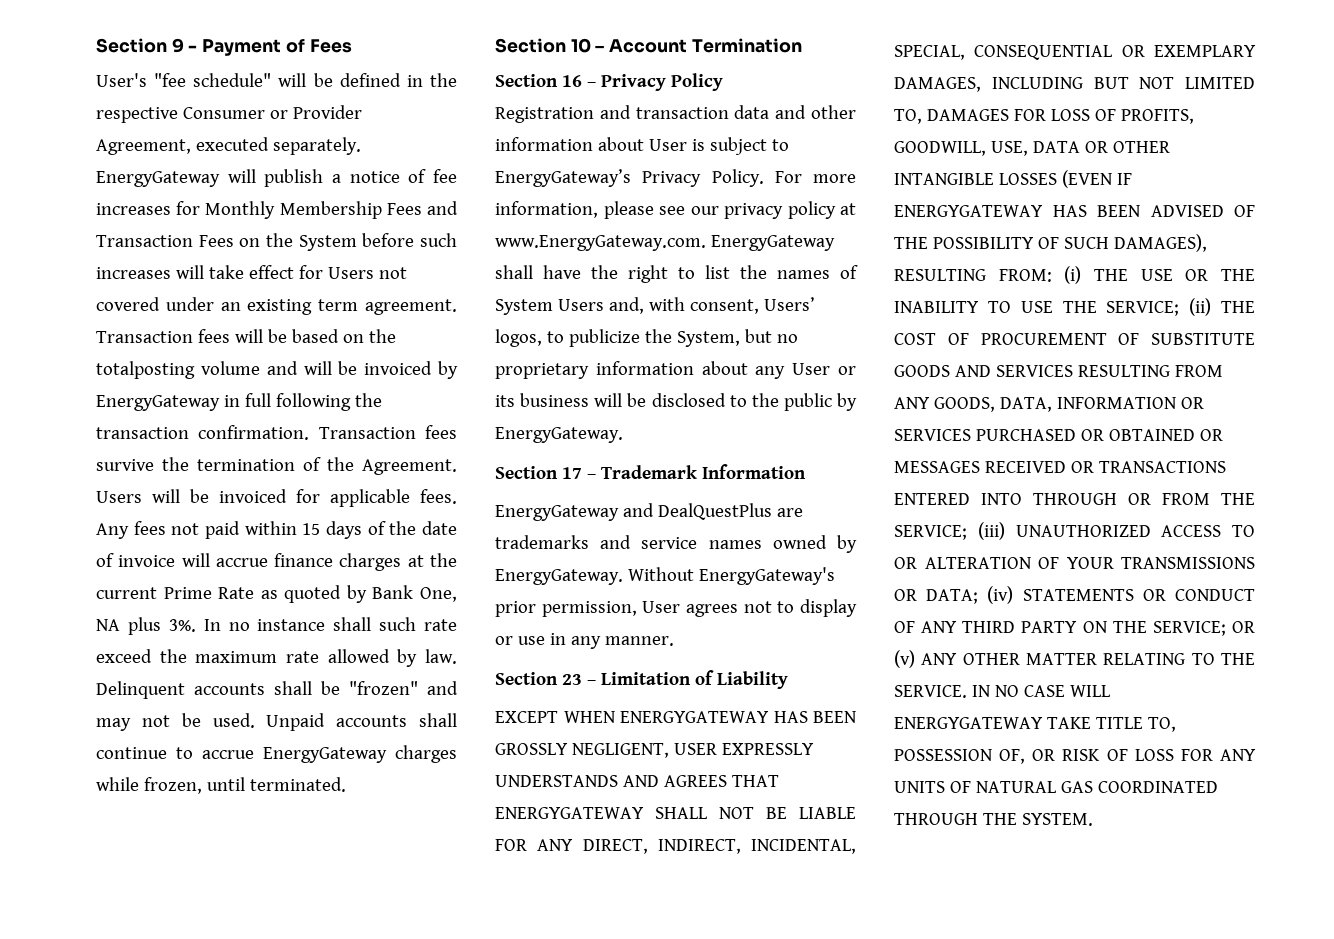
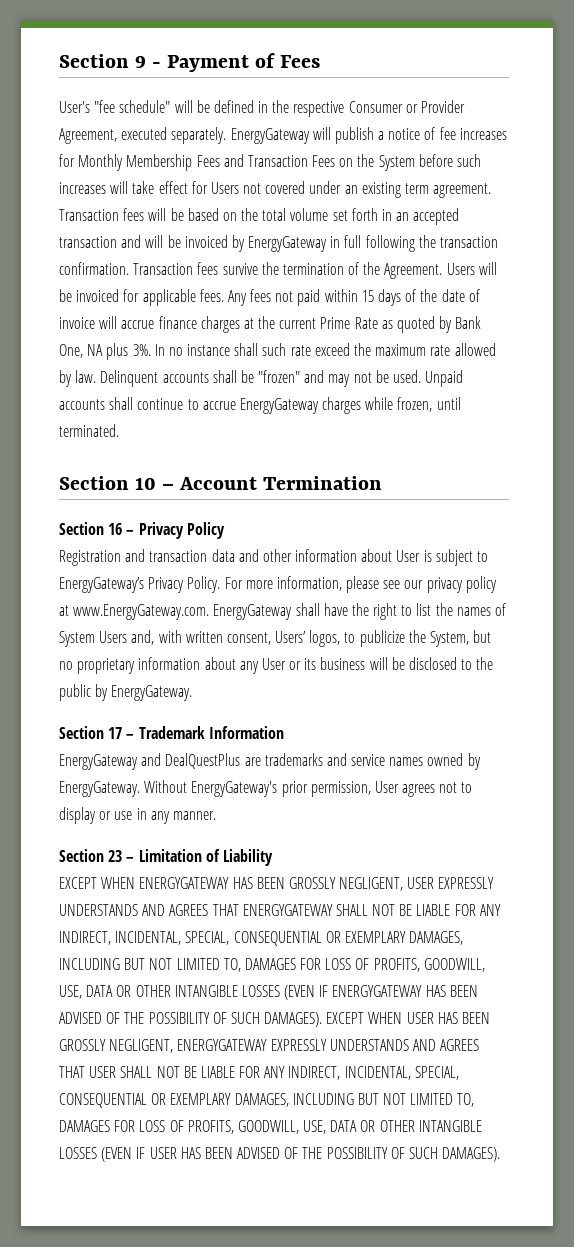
- Transaction fees will be based on the totalposting volume and will be invoiced by EnergyGateway in full following the transaction confirmation.
+ Transaction fees will be based on the total volume set forth in an accepted transaction and will be invoiced by EnergyGateway in full following the transaction confirmation.
- For more information, please see our privacy policy at www.EnergyGateway.com. EnergyGateway shall have the right to list the names of System Users and, with consent, Users’ logos, to publicize the System, but no proprietary information about any User or its business will be disclosed to the public by EnergyGateway.
+ For more information, please see our privacy policy at www.EnergyGateway.com. EnergyGateway shall have the right to list the names of System Users and, with written consent, Users’ logos, to publicize the System, but no proprietary information about any User or its business will be disclosed to the public by EnergyGateway.
- EXCEPT WHEN ENERGYGATEWAY HAS BEEN GROSSLY NEGLIGENT, USER EXPRESSLY UNDERSTANDS AND AGREES THAT ENERGYGATEWAY SHALL NOT BE LIABLE FOR ANY DIRECT, INDIRECT, INCIDENTAL, SPECIAL, CONSEQUENTIAL OR EXEMPLARY DAMAGES, INCLUDING BUT NOT LIMITED TO, DAMAGES FOR LOSS OF PROFITS, GOODWILL, USE, DATA OR OTHER INTANGIBLE LOSSES (EVEN IF ENERGYGATEWAY HAS BEEN ADVISED OF THE POSSIBILITY OF SUCH DAMAGES), RESULTING FROM: (i) THE USE OR THE INABILITY TO USE THE SERVICE; (ii) THE COST OF PROCUREMENT OF SUBSTITUTE GOODS AND SERVICES RESULTING FROM ANY GOODS, DATA, INFORMATION OR SERVICES PURCHASED OR OBTAINED OR MESSAGES RECEIVED OR TRANSACTIONS ENTERED INTO THROUGH OR FROM THE SERVICE; (iii) UNAUTHORIZED ACCESS TO OR ALTERATION OF YOUR TRANSMISSIONS OR DATA; (iv) STATEMENTS OR CONDUCT OF ANY THIRD PARTY ON THE SERVICE; OR (v) ANY OTHER MATTER RELATING TO THE SERVICE. IN NO CASE WILL ENERGYGATEWAY TAKE TITLE TO, POSSESSION OF, OR RISK OF LOSS FOR ANY UNITS OF NATURAL GAS COORDINATED THROUGH THE SYSTEM.
+ EXCEPT WHEN ENERGYGATEWAY HAS BEEN GROSSLY NEGLIGENT, USER EXPRESSLY UNDERSTANDS AND AGREES THAT ENERGYGATEWAY SHALL NOT BE LIABLE FOR ANY INDIRECT, INCIDENTAL, SPECIAL, CONSEQUENTIAL OR EXEMPLARY DAMAGES, INCLUDING BUT NOT LIMITED TO, DAMAGES FOR LOSS OF PROFITS, GOODWILL, USE, DATA OR OTHER INTANGIBLE LOSSES (EVEN IF ENERGYGATEWAY HAS BEEN ADVISED OF THE POSSIBILITY OF SUCH DAMAGES). EXCEPT WHEN USER HAS BEEN GROSSLY NEGLIGENT, ENERGYGATEWAY EXPRESSLY UNDERSTANDS AND AGREES THAT USER SHALL NOT BE LIABLE FOR ANY INDIRECT, INCIDENTAL, SPECIAL, CONSEQUENTIAL OR EXEMPLARY DAMAGES, INCLUDING BUT NOT LIMITED TO, DAMAGES FOR LOSS OF PROFITS, GOODWILL, USE, DATA OR OTHER INTANGIBLE LOSSES (EVEN IF USER HAS BEEN ADVISED OF THE POSSIBILITY OF SUCH DAMAGES).

